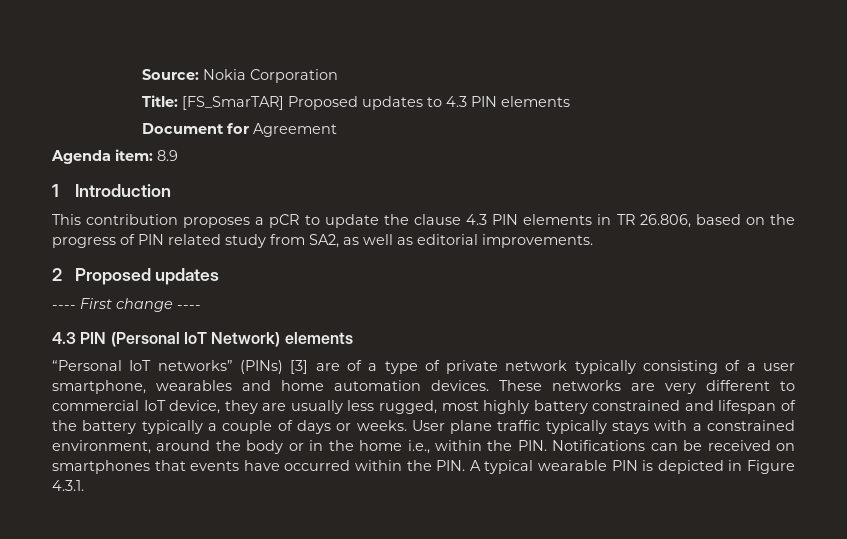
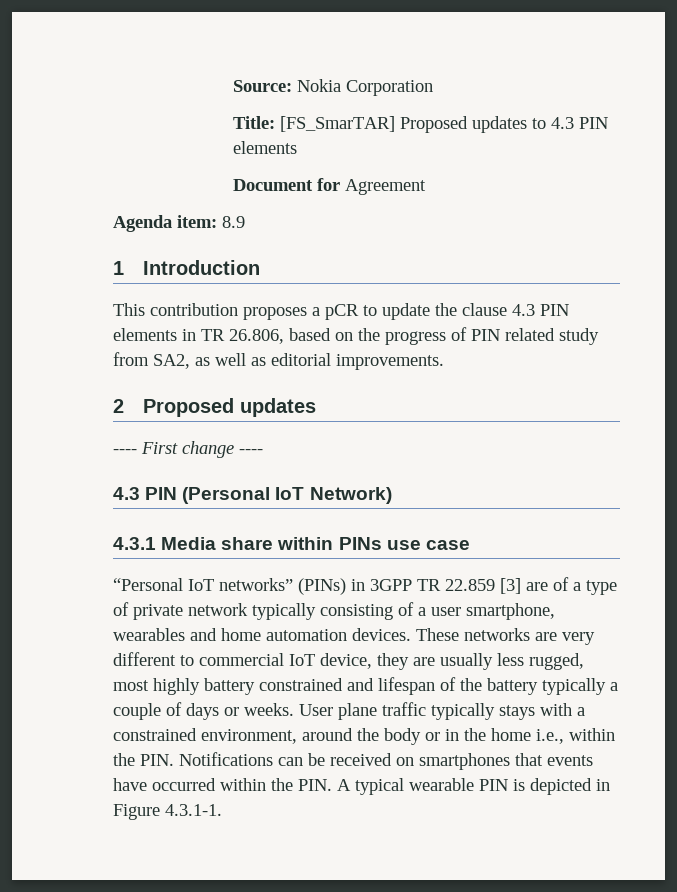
- 4.3 PIN (Personal IoT Network) elements
+ 4.3 PIN (Personal IoT Network)
+ 4.3.1 Media share within PINs use case
- “Personal IoT networks” (PINs) [3] are of a type of private network typically consisting of a user smartphone, wearables and home automation devices.
+ “Personal IoT networks” (PINs) in 3GPP TR 22.859 [3] are of a type of private network typically consisting of a user smartphone, wearables and home automation devices.
- User plane traffic typically stays with a constrained environment, around the body or in the home i.e., within the PIN. Notifications can be received on smartphones that events have occurred within the PIN. A typical wearable PIN is depicted in Figure 4.3.1.
+ User plane traffic typically stays with a constrained environment, around the body or in the home i.e., within the PIN. Notifications can be received on smartphones that events have occurred within the PIN. A typical wearable PIN is depicted in Figure 4.3.1-1.

